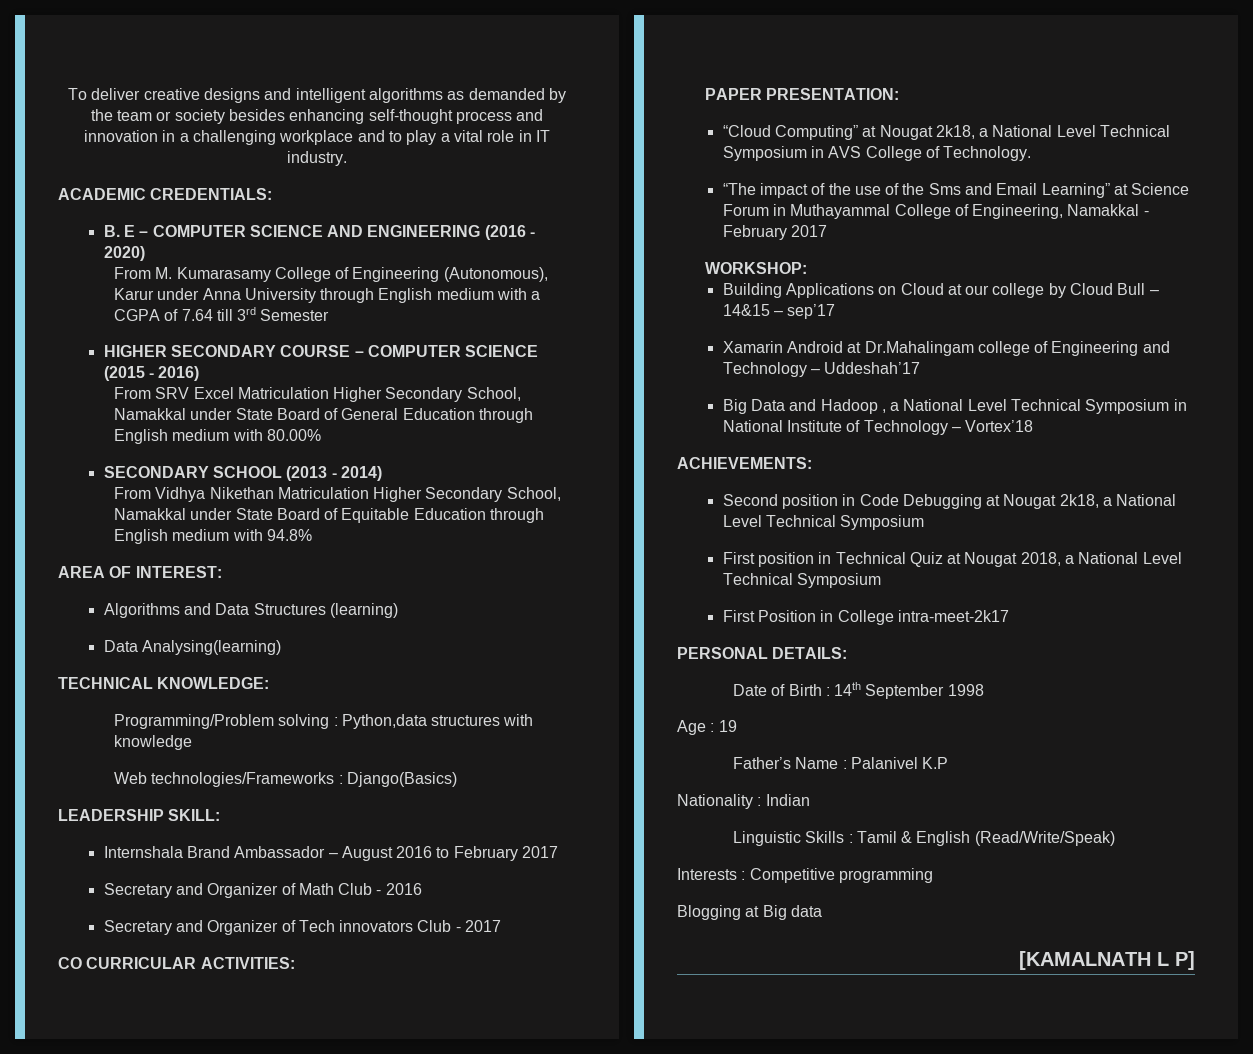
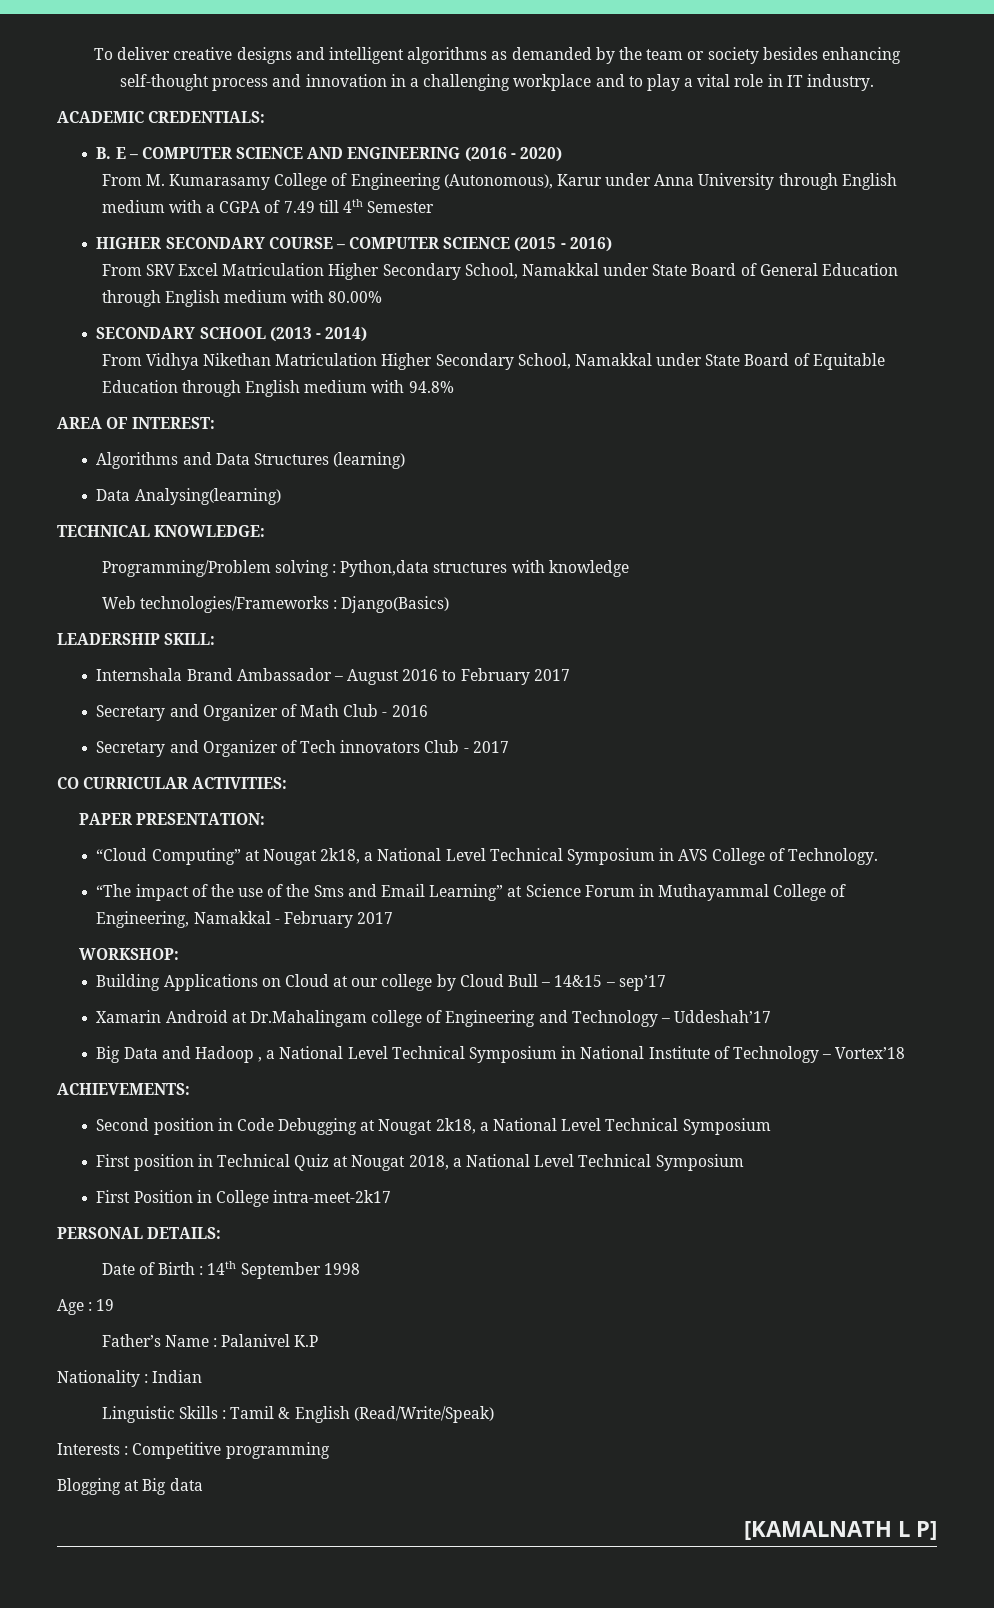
- From M. Kumarasamy College of Engineering (Autonomous), Karur under Anna University through English medium with a CGPA of 7.64 till 3rd Semester
+ From M. Kumarasamy College of Engineering (Autonomous), Karur under Anna University through English medium with a CGPA of 7.49 till 4th Semester

